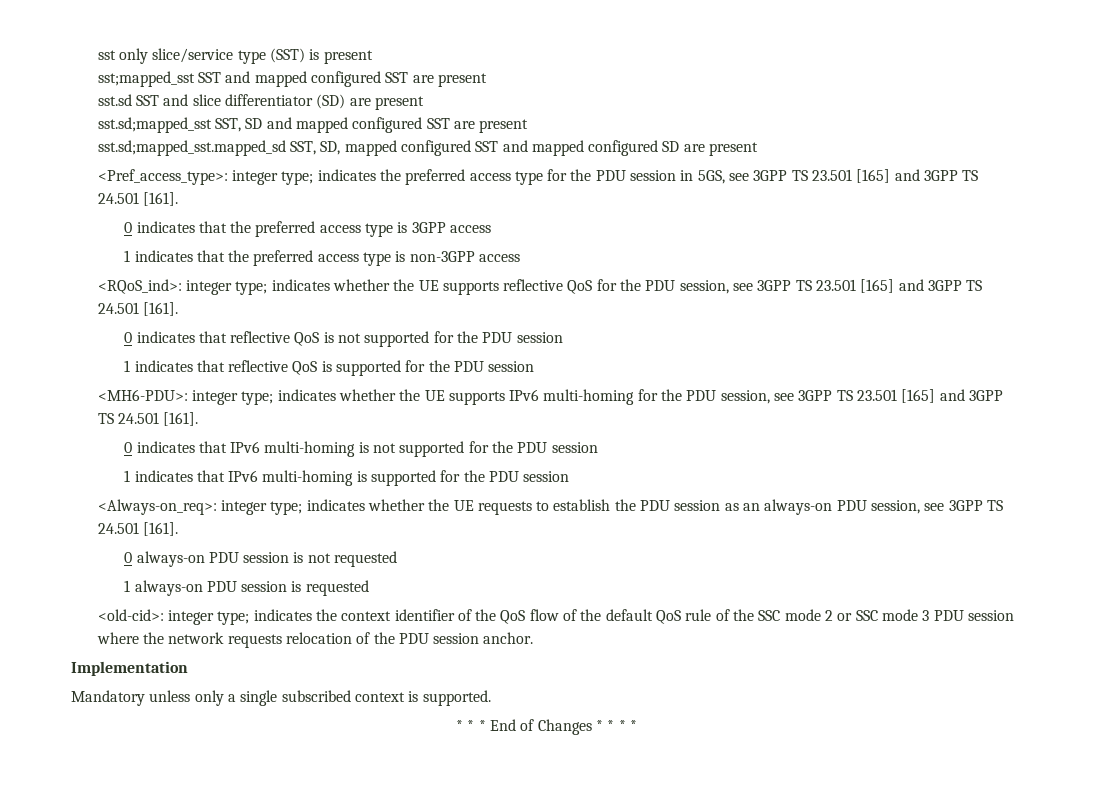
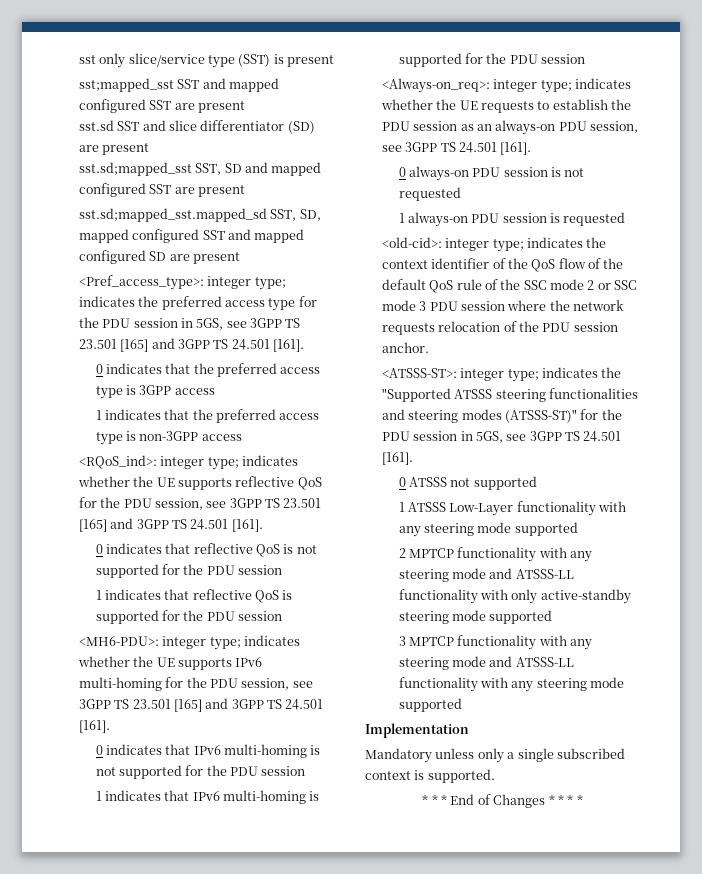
+ <ATSSS-ST>: integer type; indicates the "Supported ATSSS steering functionalities and steering modes (ATSSS-ST)" for the PDU session in 5GS, see 3GPP TS 24.501 [161].
+ 0 ATSSS not supported
+ 1 ATSSS Low-Layer functionality with any steering mode supported
+ 2 MPTCP functionality with any steering mode and ATSSS-LL functionality with only active-standby steering mode supported
+ 3 MPTCP functionality with any steering mode and ATSSS-LL functionality with any steering mode supported

